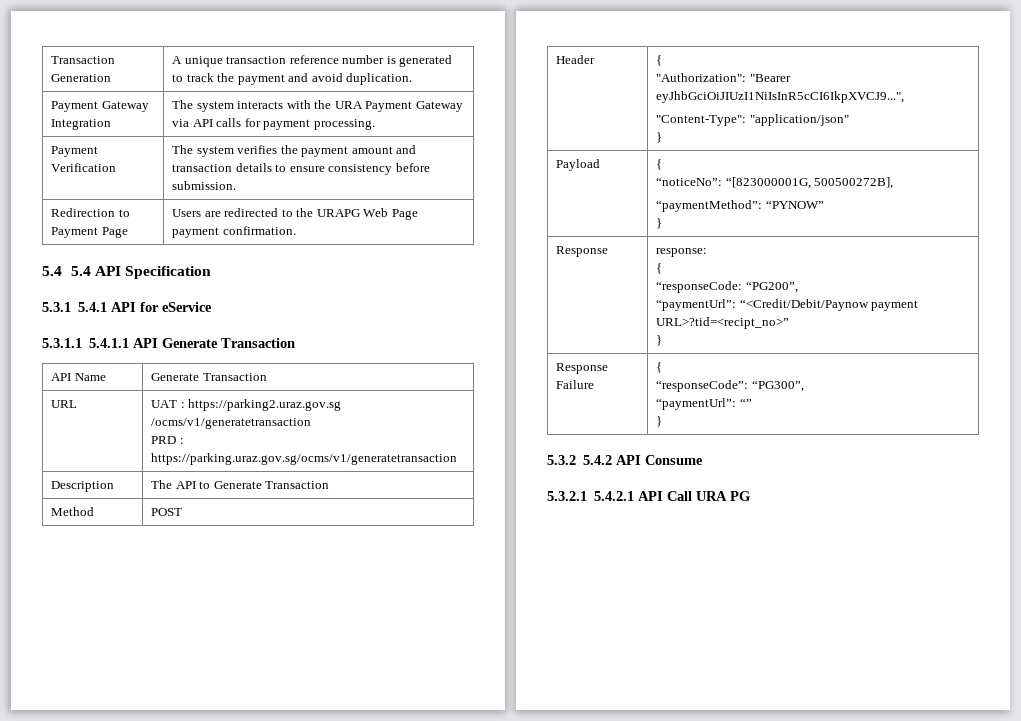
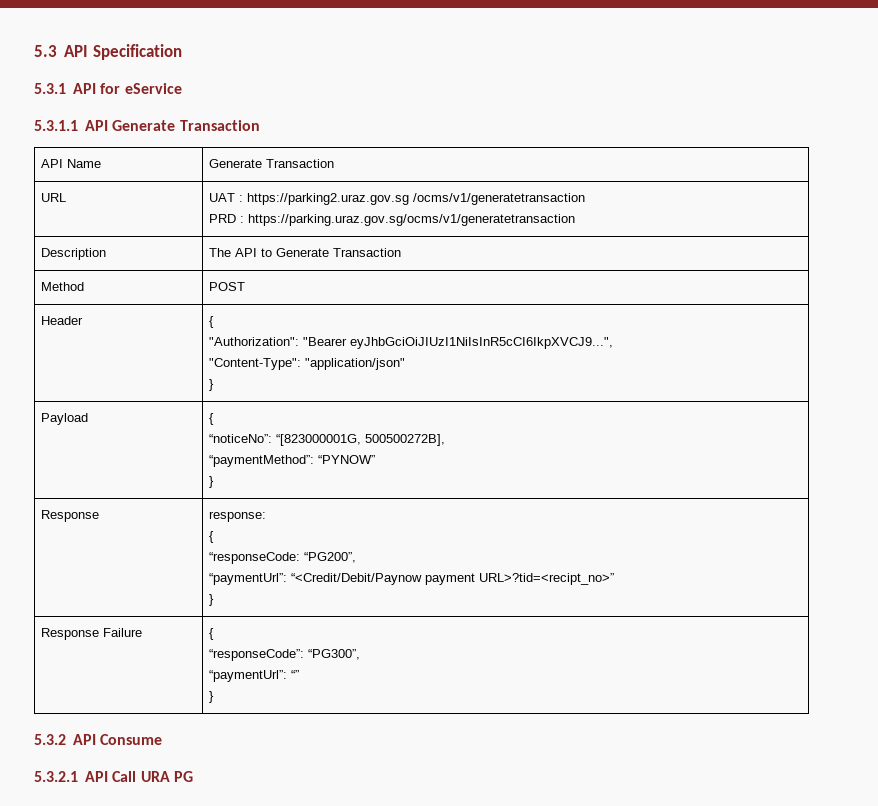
- Transaction Generation | A unique transaction reference number is generated to track the payment and avoid duplication.
- Payment Gateway Integration | The system interacts with the URA Payment Gateway via API calls for payment processing.
- Payment Verification | The system verifies the payment amount and transaction details to ensure consistency before submission.
- Redirection to Payment Page | Users are redirected to the URAPG Web Page payment confirmation.
- 5.4 5.4 API Specification
+ 5.3 API Specification
- 5.3.1 5.4.1 API for eService
+ 5.3.1 API for eService
- 5.3.1.1 5.4.1.1 API Generate Transaction
+ 5.3.1.1 API Generate Transaction
- 5.3.2 5.4.2 API Consume
+ 5.3.2 API Consume
- 5.3.2.1 5.4.2.1 API Call URA PG
+ 5.3.2.1 API Call URA PG

